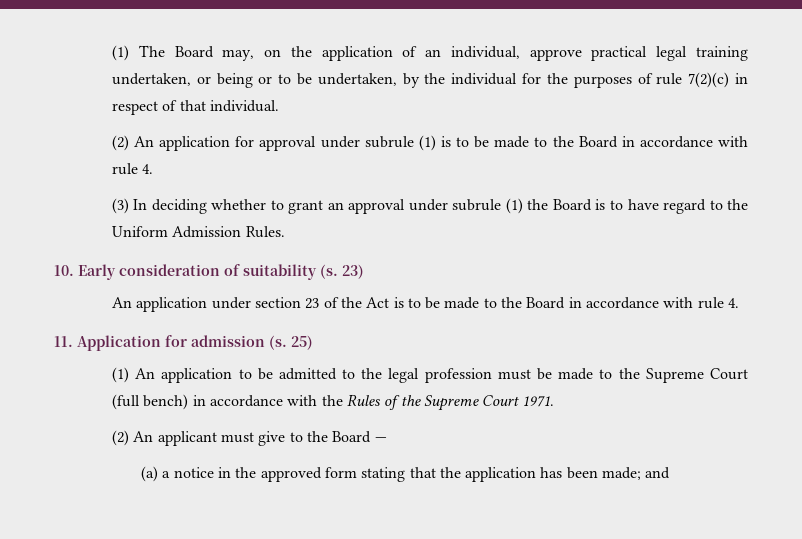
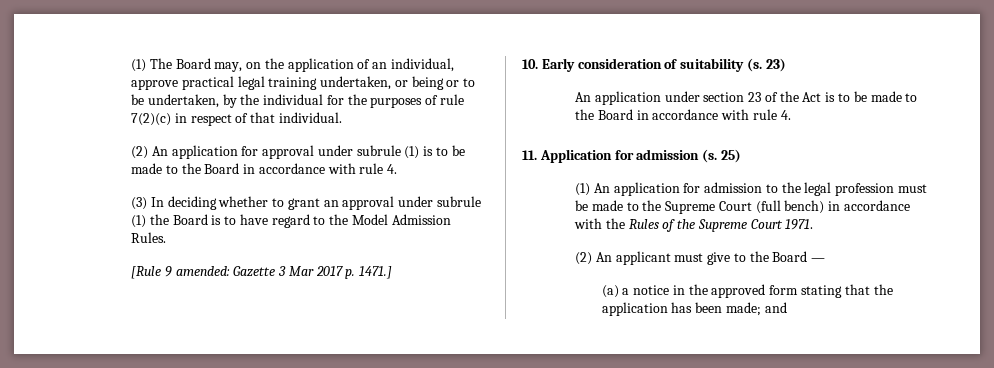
- (3) In deciding whether to grant an approval under subrule (1) the Board is to have regard to the Uniform Admission Rules.
+ (3) In deciding whether to grant an approval under subrule (1) the Board is to have regard to the Model Admission Rules.
+ [Rule 9 amended: Gazette 3 Mar 2017 p. 1471.]
- (1) An application to be admitted to the legal profession must be made to the Supreme Court (full bench) in accordance with the Rules of the Supreme Court 1971.
+ (1) An application for admission to the legal profession must be made to the Supreme Court (full bench) in accordance with the Rules of the Supreme Court 1971.

